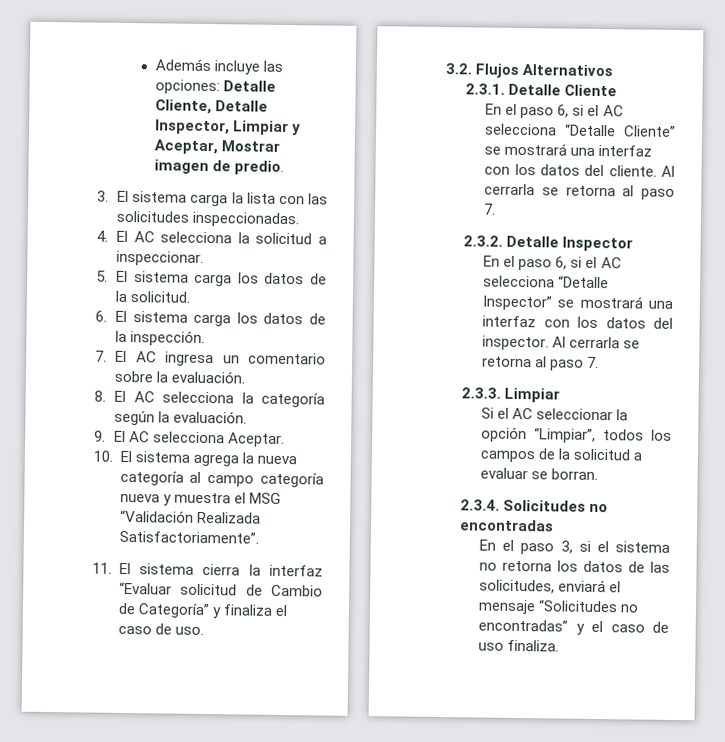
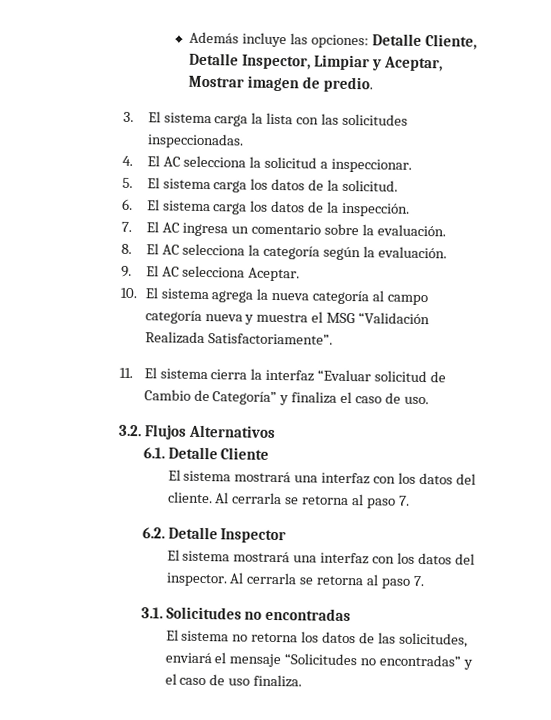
- 2.3.1. Detalle Cliente
+ 6.1. Detalle Cliente
- En el paso 6, si el AC selecciona “Detalle Cliente” se mostrará una interfaz con los datos del cliente.
+ El sistema mostrará una interfaz con los datos del cliente.
- 2.3.2. Detalle Inspector
+ 6.2. Detalle Inspector
- En el paso 6, si el AC selecciona “Detalle Inspector” se mostrará una interfaz con los datos del inspector.
+ El sistema mostrará una interfaz con los datos del inspector.
- 2.3.3. Limpiar
- Si el AC seleccionar la opción “Limpiar”, todos los campos de la solicitud a evaluar se borran.
- 2.3.4. Solicitudes no encontradas
- En el paso 3, si el sistema no retorna los datos de las solicitudes, enviará el mensaje “Solicitudes no encontradas” y el caso de uso finaliza.
+ 3.1. Solicitudes no encontradas
+ El sistema no retorna los datos de las solicitudes, enviará el mensaje “Solicitudes no encontradas” y el caso de uso finaliza.

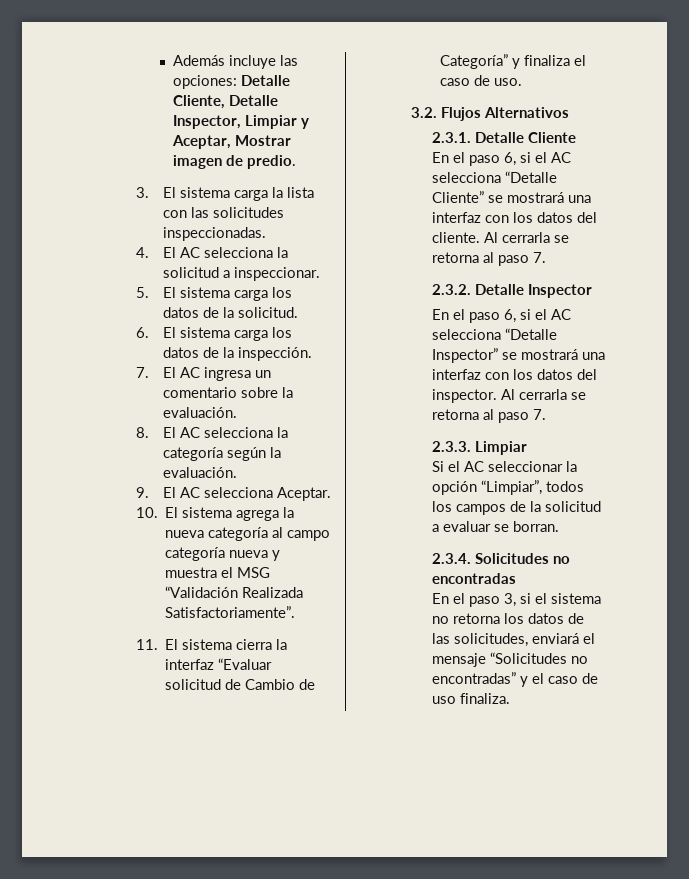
- 6.1. Detalle Cliente
+ 2.3.1. Detalle Cliente
- El sistema mostrará una interfaz con los datos del cliente.
+ En el paso 6, si el AC selecciona “Detalle Cliente” se mostrará una interfaz con los datos del cliente.
- 6.2. Detalle Inspector
+ 2.3.2. Detalle Inspector
- El sistema mostrará una interfaz con los datos del inspector.
+ En el paso 6, si el AC selecciona “Detalle Inspector” se mostrará una interfaz con los datos del inspector.
- 3.1. Solicitudes no encontradas
- El sistema no retorna los datos de las solicitudes, enviará el mensaje “Solicitudes no encontradas” y el caso de uso finaliza.
+ 2.3.3. Limpiar
+ Si el AC seleccionar la opción “Limpiar”, todos los campos de la solicitud a evaluar se borran.
+ 2.3.4. Solicitudes no encontradas
+ En el paso 3, si el sistema no retorna los datos de las solicitudes, enviará el mensaje “Solicitudes no encontradas” y el caso de uso finaliza.

